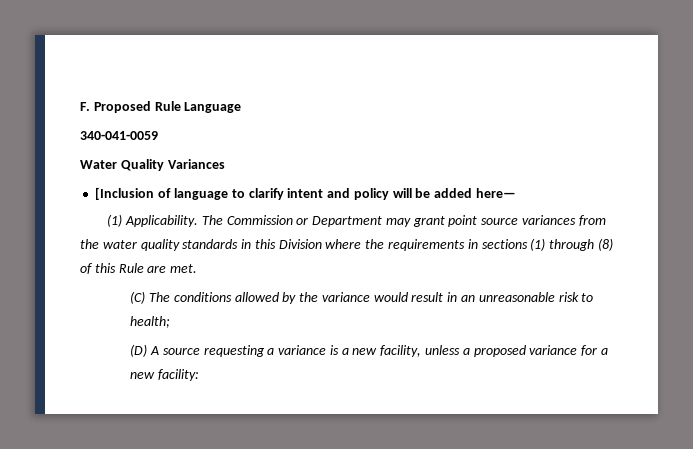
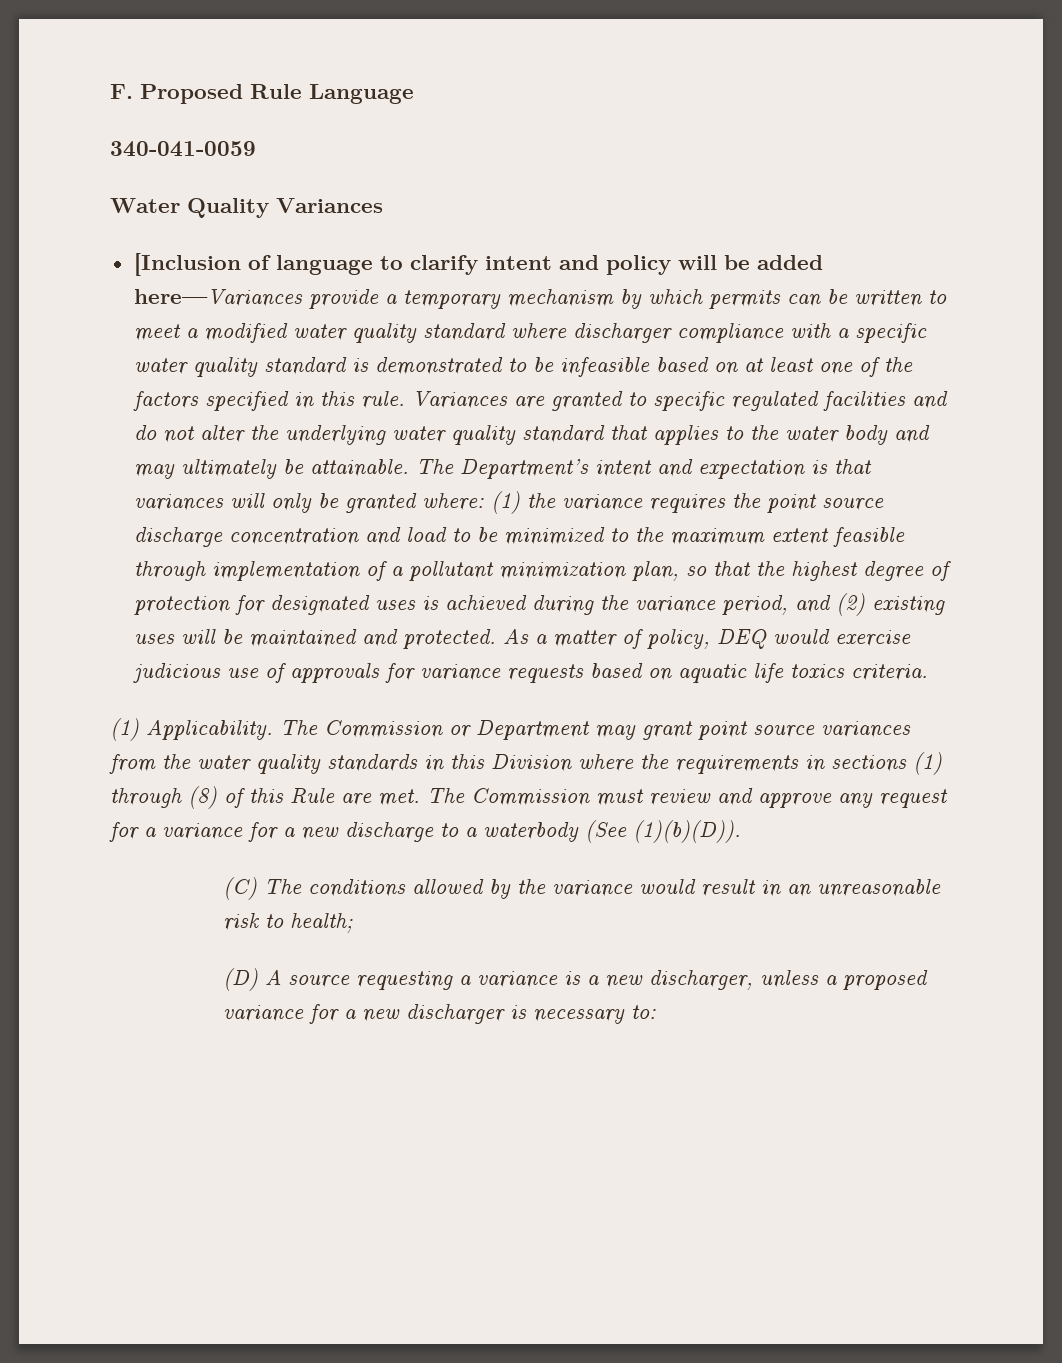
- [Inclusion of language to clarify intent and policy will be added here—
+ [Inclusion of language to clarify intent and policy will be added here—Variances provide a temporary mechanism by which permits can be written to meet a modified water quality standard where discharger compliance with a specific water quality standard is demonstrated to be infeasible based on at least one of the factors specified in this rule. Variances are granted to specific regulated facilities and do not alter the underlying water quality standard that applies to the water body and may ultimately be attainable. The Department’s intent and expectation is that variances will only be granted where: (1) the variance requires the point source discharge concentration and load to be minimized to the maximum extent feasible through implementation of a pollutant minimization plan, so that the highest degree of protection for designated uses is achieved during the variance period, and (2) existing uses will be maintained and protected. As a matter of policy, DEQ would exercise judicious use of approvals for variance requests based on aquatic life toxics criteria.
+ The Commission must review and approve any request for a variance for a new discharge to a waterbody (See (1)(b)(D)).
- (D) A source requesting a variance is a new facility, unless a proposed variance for a new facility:
+ (D) A source requesting a variance is a new discharger, unless a proposed variance for a new discharger is necessary to:

